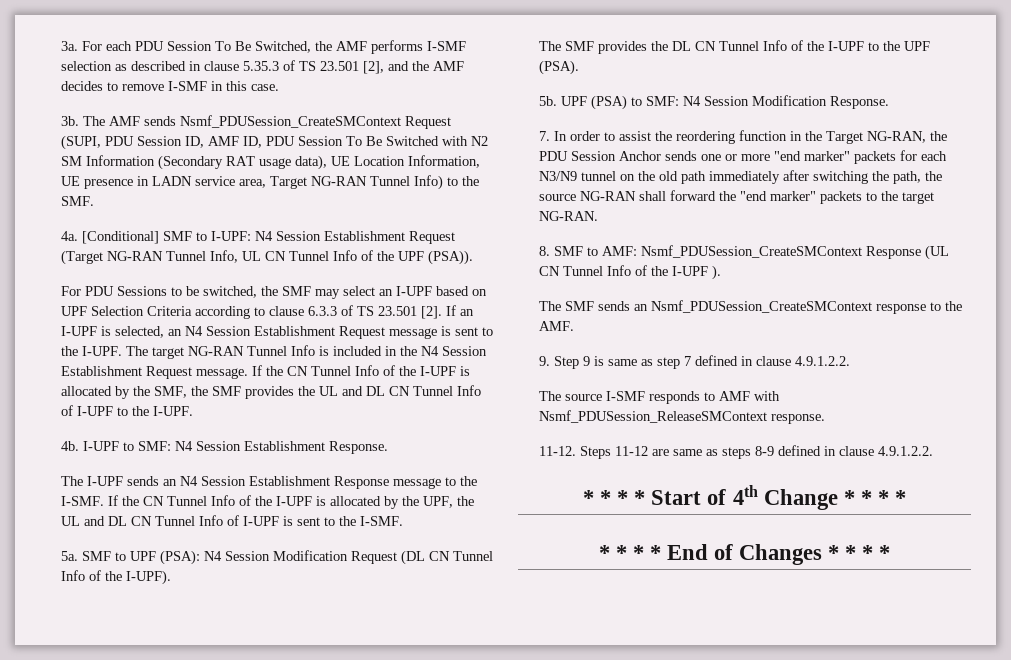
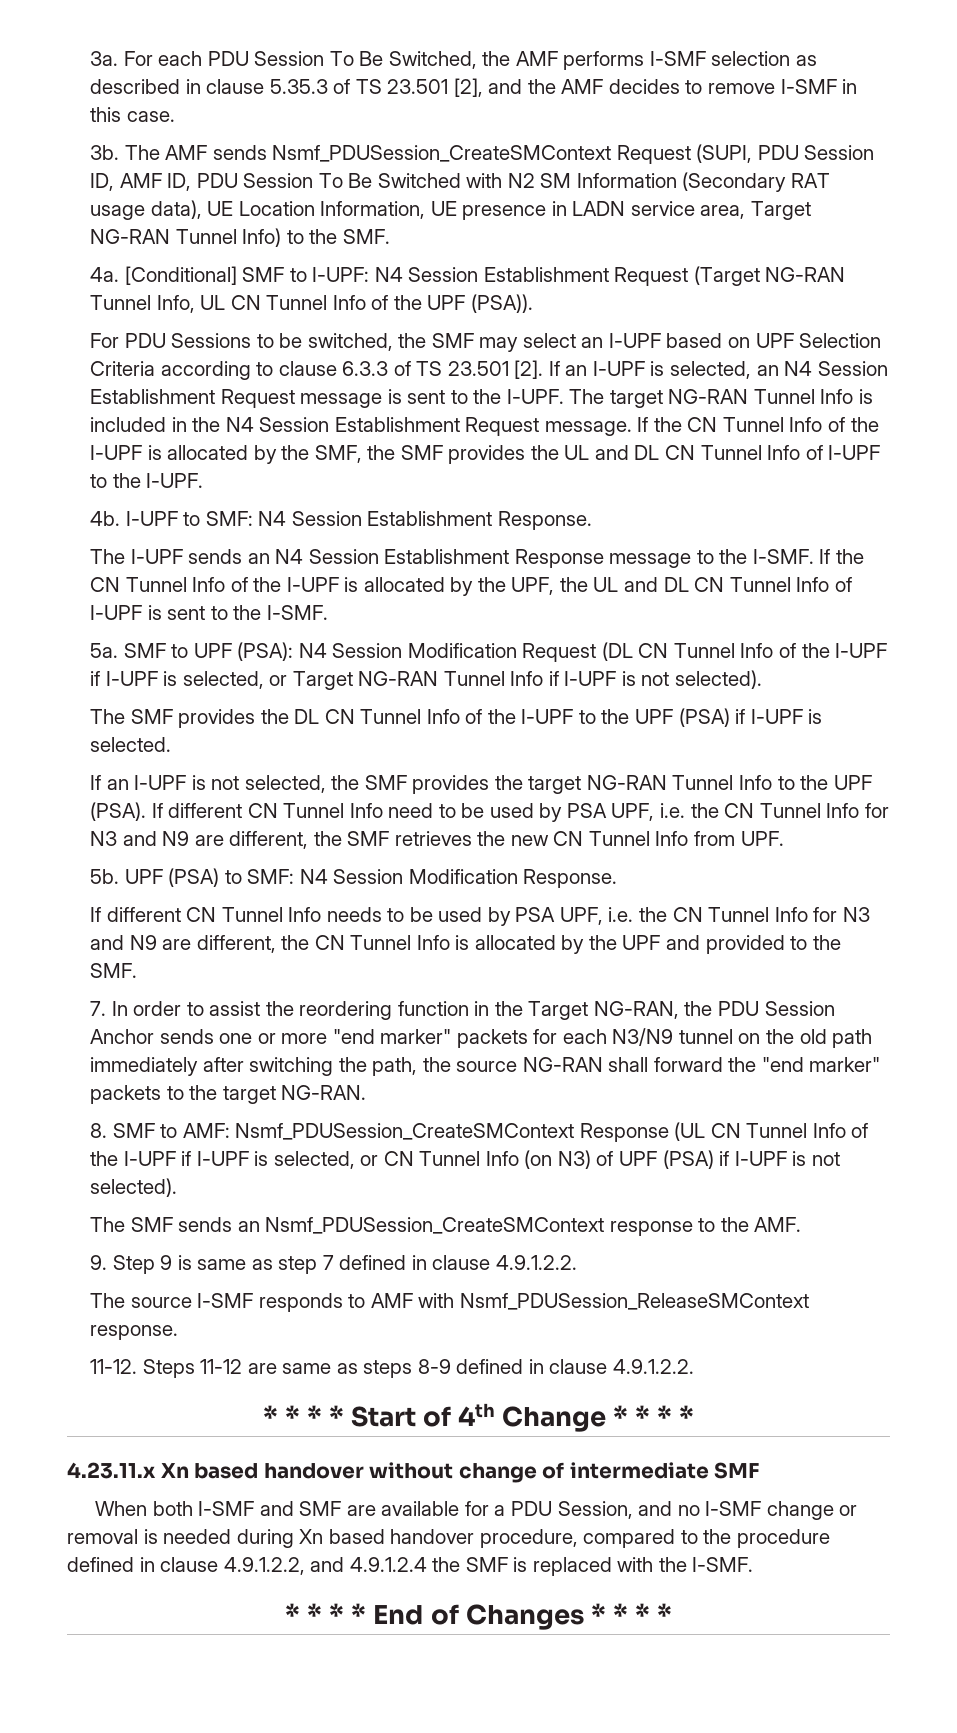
- SMF to UPF (PSA): N4 Session Modification Request (DL CN Tunnel Info of the I-UPF).
+ SMF to UPF (PSA): N4 Session Modification Request (DL CN Tunnel Info of the I-UPF if I-UPF is selected, or Target NG-RAN Tunnel Info if I-UPF is not selected).
- The SMF provides the DL CN Tunnel Info of the I-UPF to the UPF (PSA).
+ The SMF provides the DL CN Tunnel Info of the I-UPF to the UPF (PSA) if I-UPF is selected.
+ If an I-UPF is not selected, the SMF provides the target NG-RAN Tunnel Info to the UPF (PSA). If different CN Tunnel Info need to be used by PSA UPF, i.e. the CN Tunnel Info for N3 and N9 are different, the SMF retrieves the new CN Tunnel Info from UPF.
+ If different CN Tunnel Info needs to be used by PSA UPF, i.e. the CN Tunnel Info for N3 and N9 are different, the CN Tunnel Info is allocated by the UPF and provided to the SMF.
- 8. SMF to AMF: Nsmf_PDUSession_CreateSMContext Response (UL CN Tunnel Info of the I-UPF ).
+ 8. SMF to AMF: Nsmf_PDUSession_CreateSMContext Response (UL CN Tunnel Info of the I-UPF if I-UPF is selected, or CN Tunnel Info (on N3) of UPF (PSA) if I-UPF is not selected).
+ 4.23.11.x Xn based handover without change of intermediate SMF
+ When both I-SMF and SMF are available for a PDU Session, and no I-SMF change or removal is needed during Xn based handover procedure, compared to the procedure defined in clause 4.9.1.2.2, and 4.9.1.2.4 the SMF is replaced with the I-SMF.

